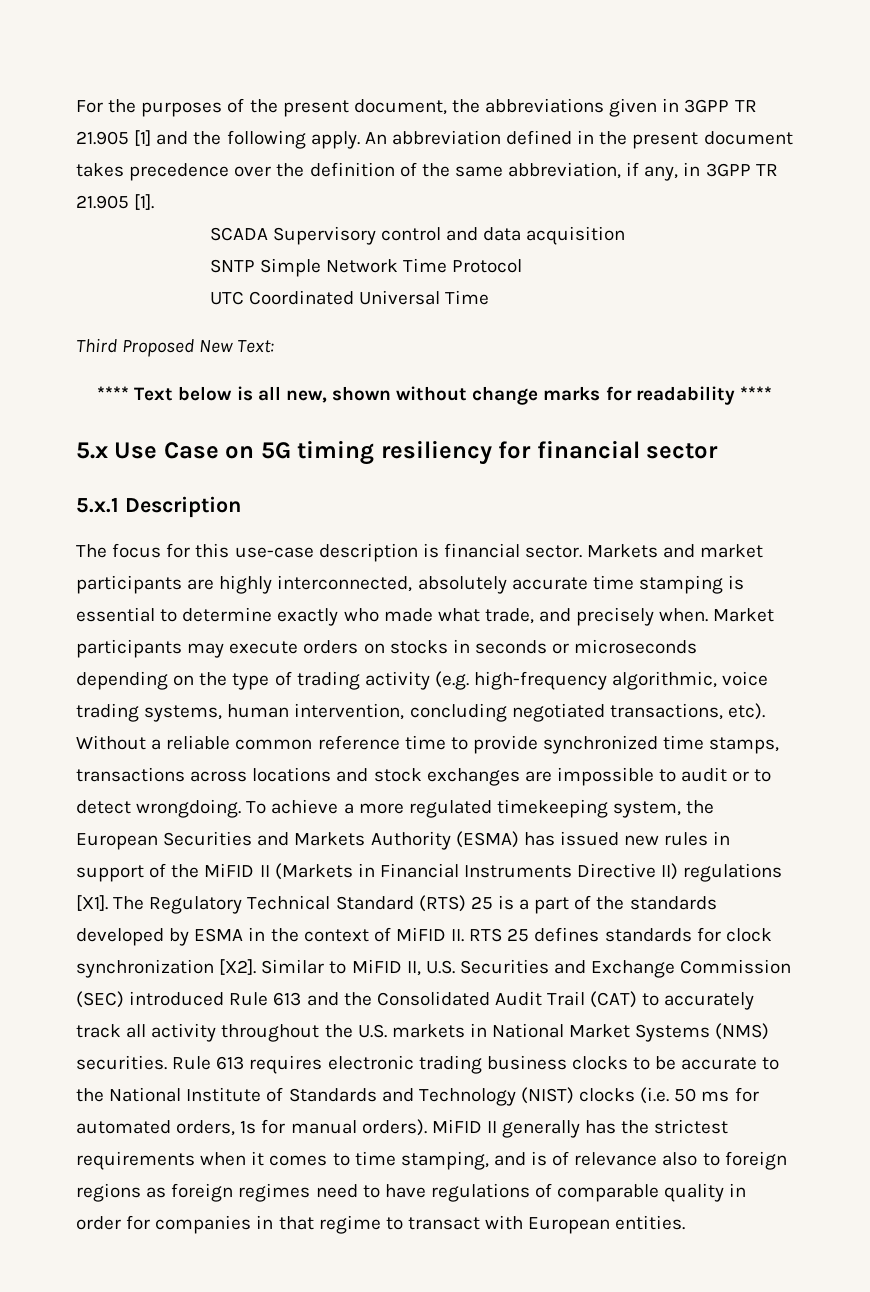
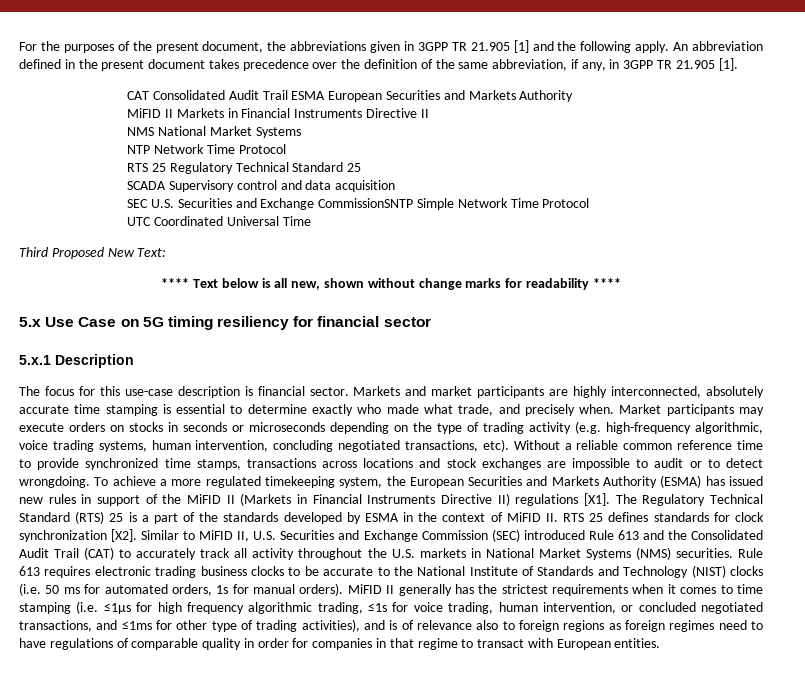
+ CAT Consolidated Audit Trail ESMA European Securities and Markets Authority
+ MiFID II Markets in Financial Instruments Directive II
+ NMS National Market Systems
+ NTP Network Time Protocol
+ RTS 25 Regulatory Technical Standard 25
- SNTP Simple Network Time Protocol
+ SEC U.S. Securities and Exchange CommissionSNTP Simple Network Time Protocol
- MiFID II generally has the strictest requirements when it comes to time stamping, and is of relevance also to foreign regions as foreign regimes need to have regulations of comparable quality in order for companies in that regime to transact with European entities.
+ MiFID II generally has the strictest requirements when it comes to time stamping (i.e. ≤1µs for high frequency algorithmic trading, ≤1s for voice trading, human intervention, or concluded negotiated transactions, and ≤1ms for other type of trading activities), and is of relevance also to foreign regions as foreign regimes need to have regulations of comparable quality in order for companies in that regime to transact with European entities.

